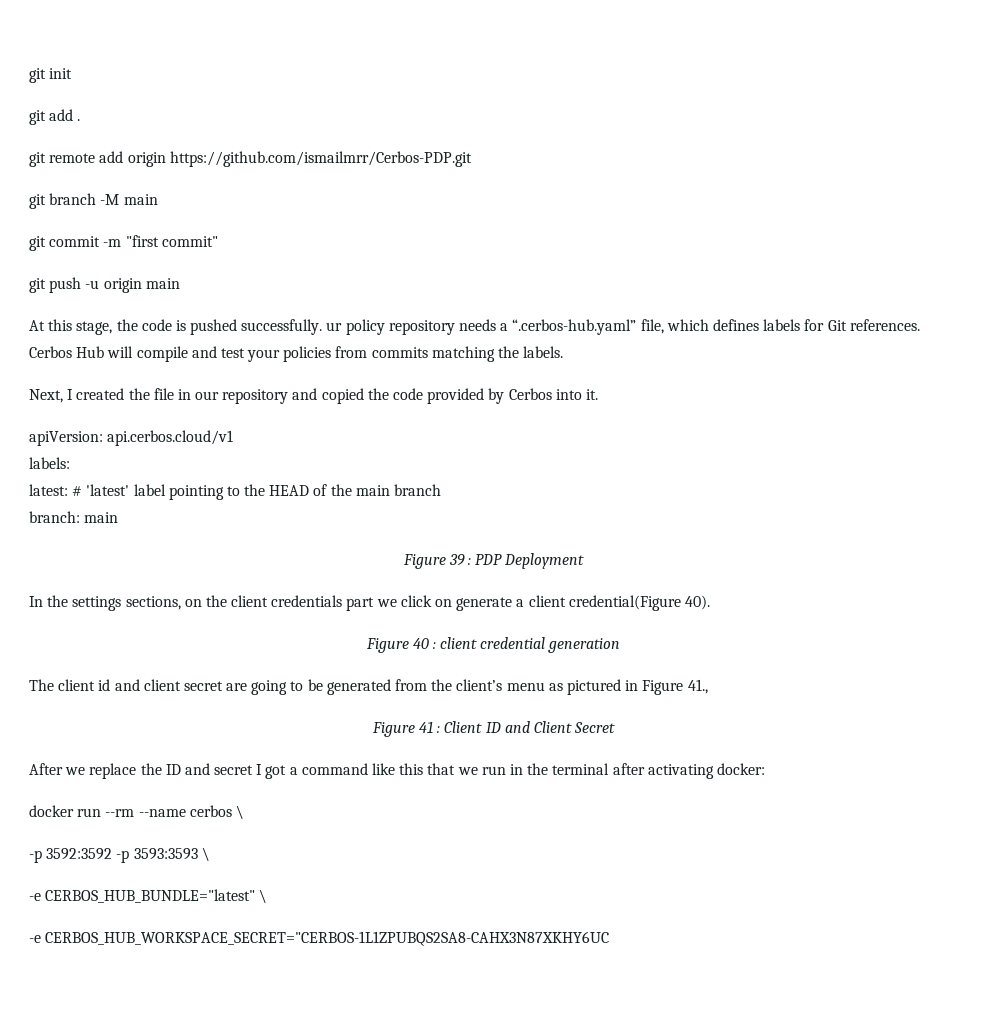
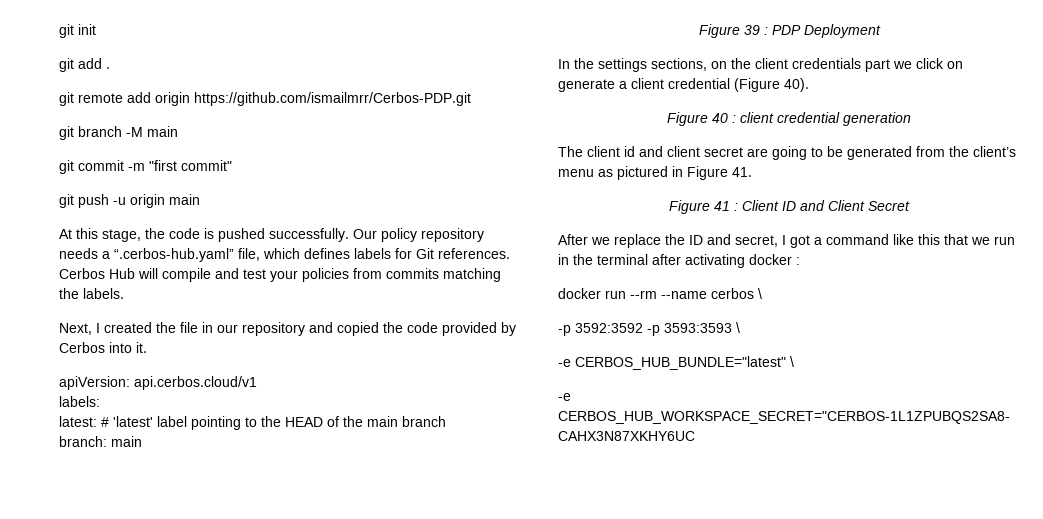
- At this stage, the code is pushed successfully. ur policy repository needs a “.cerbos-hub.yaml” file, which defines labels for Git references.
+ At this stage, the code is pushed successfully. Our policy repository needs a “.cerbos-hub.yaml” file, which defines labels for Git references.
- In the settings sections, on the client credentials part we click on generate a client credential(Figure 40).
+ In the settings sections, on the client credentials part we click on generate a client credential (Figure 40).
- The client id and client secret are going to be generated from the client’s menu as pictured in Figure 41.,
+ The client id and client secret are going to be generated from the client’s menu as pictured in Figure 41.
- After we replace the ID and secret I got a command like this that we run in the terminal after activating docker:
+ After we replace the ID and secret, I got a command like this that we run in the terminal after activating docker :

